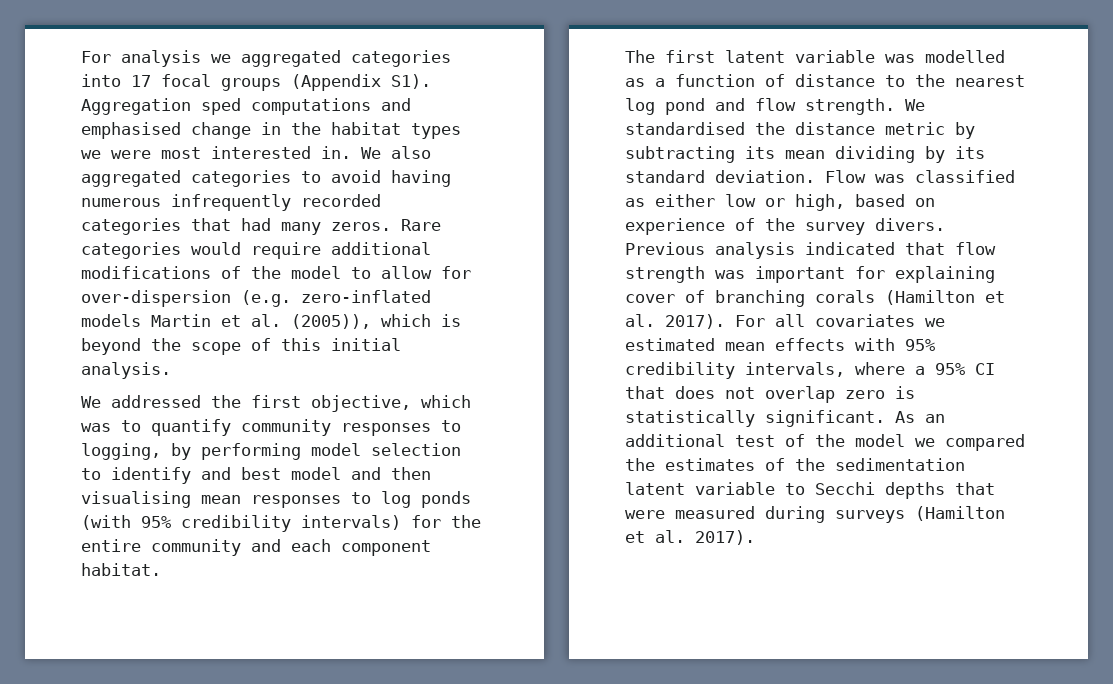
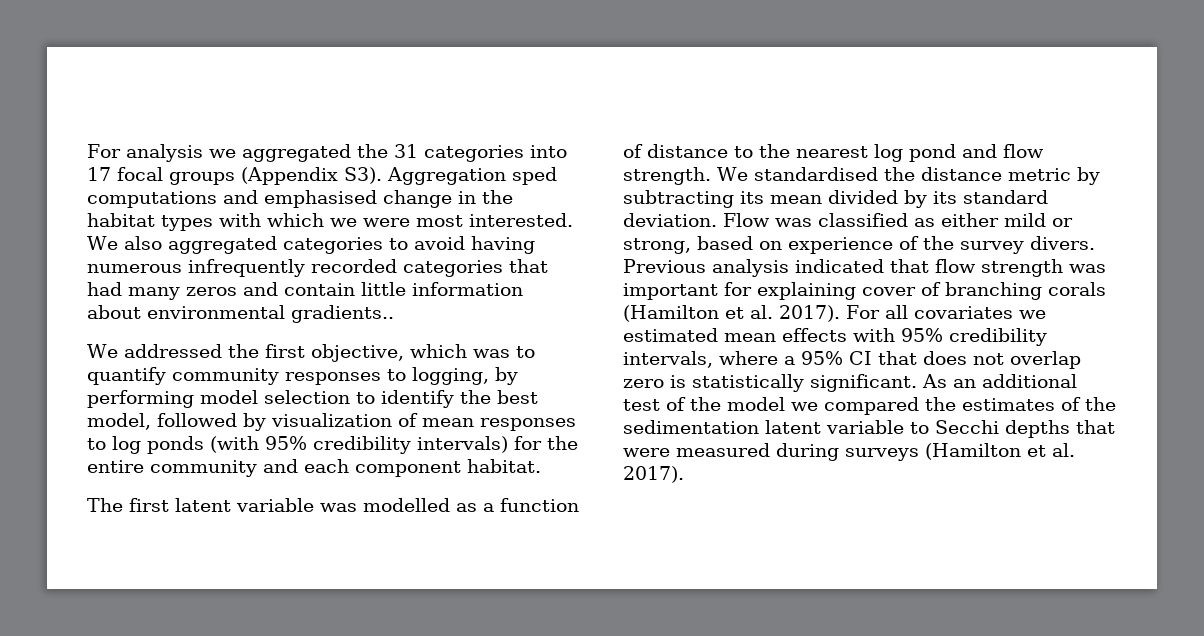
- For analysis we aggregated categories into 17 focal groups (Appendix S1). Aggregation sped computations and emphasised change in the habitat types we were most interested in.
+ For analysis we aggregated the 31 categories into 17 focal groups (Appendix S3). Aggregation sped computations and emphasised change in the habitat types with which we were most interested.
- We also aggregated categories to avoid having numerous infrequently recorded categories that had many zeros. Rare categories would require additional modifications of the model to allow for over-dispersion (e.g. zero-inflated models Martin et al. (2005)), which is beyond the scope of this initial analysis.
+ We also aggregated categories to avoid having numerous infrequently recorded categories that had many zeros and contain little information about environmental gradients..
- We addressed the first objective, which was to quantify community responses to logging, by performing model selection to identify and best model and then visualising mean responses to log ponds (with 95% credibility intervals) for the entire community and each component habitat.
+ We addressed the first objective, which was to quantify community responses to logging, by performing model selection to identify the best model, followed by visualization of mean responses to log ponds (with 95% credibility intervals) for the entire community and each component habitat.
- We standardised the distance metric by subtracting its mean dividing by its standard deviation.
+ We standardised the distance metric by subtracting its mean divided by its standard deviation.
- Flow was classified as either low or high, based on experience of the survey divers.
+ Flow was classified as either mild or strong, based on experience of the survey divers.

